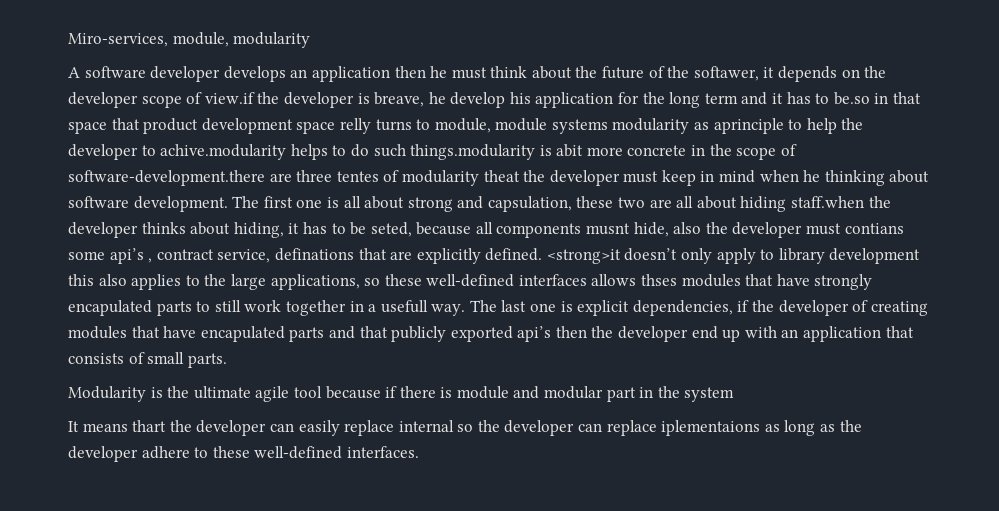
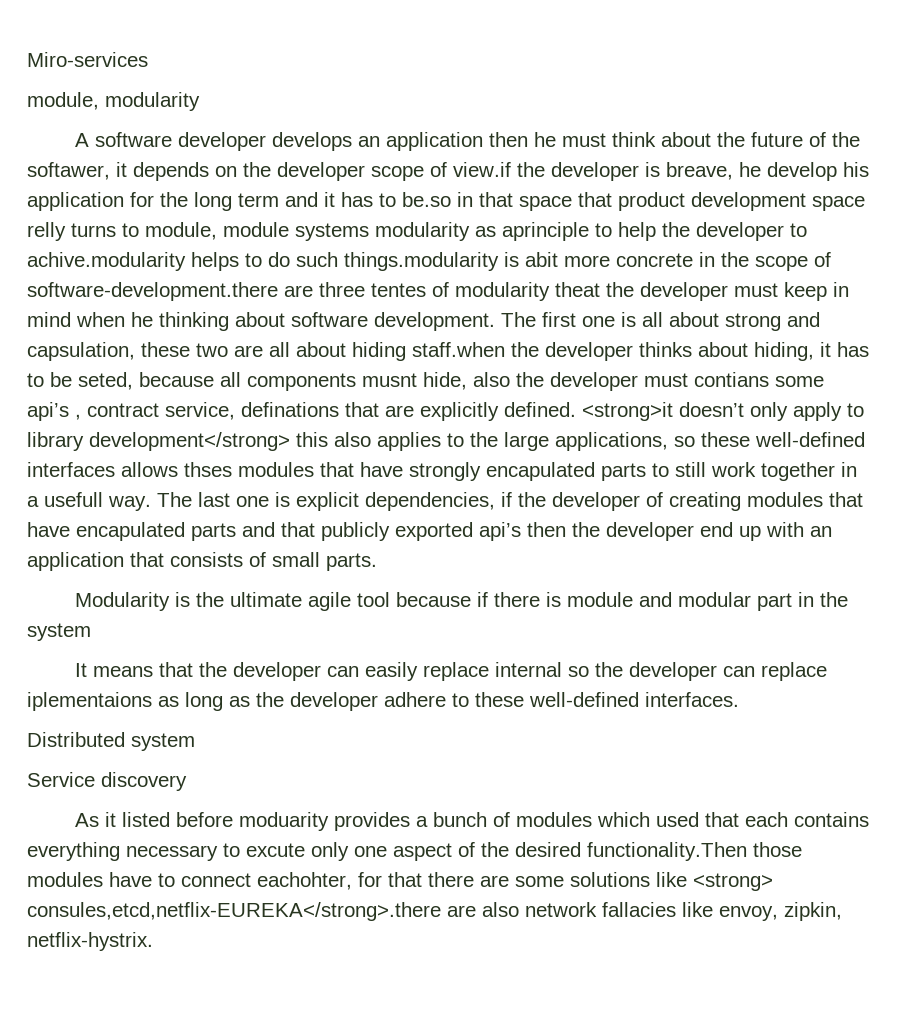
- Miro-services, module, modularity
+ Miro-services
+ module, modularity
- <strong>it doesn’t only apply to library development this also applies to the large applications, so these well-defined interfaces allows thses modules that have strongly encapulated parts to still work together in a usefull way.
+ <strong>it doesn’t only apply to library development</strong> this also applies to the large applications, so these well-defined interfaces allows thses modules that have strongly encapulated parts to still work together in a usefull way.
- It means thart the developer can easily replace internal so the developer can replace iplementaions as long as the developer adhere to these well-defined interfaces.
+ It means that the developer can easily replace internal so the developer can replace iplementaions as long as the developer adhere to these well-defined interfaces.
+ Distributed system
+ Service discovery
+ As it listed before moduarity provides a bunch of modules which used that each contains everything necessary to excute only one aspect of the desired functionality.Then those modules have to connect eachohter, for that there are some solutions like <strong> consules,etcd,netflix-EUREKA</strong>.there are also network fallacies like envoy, zipkin, netflix-hystrix.

